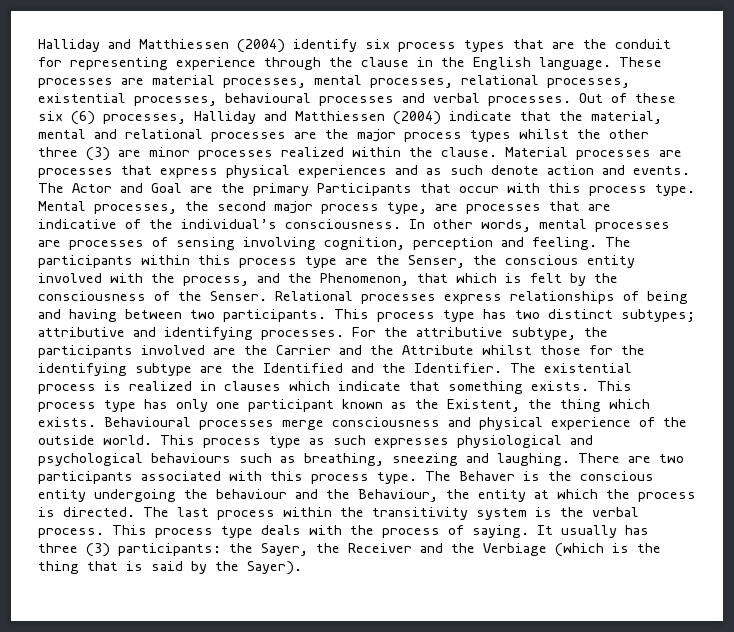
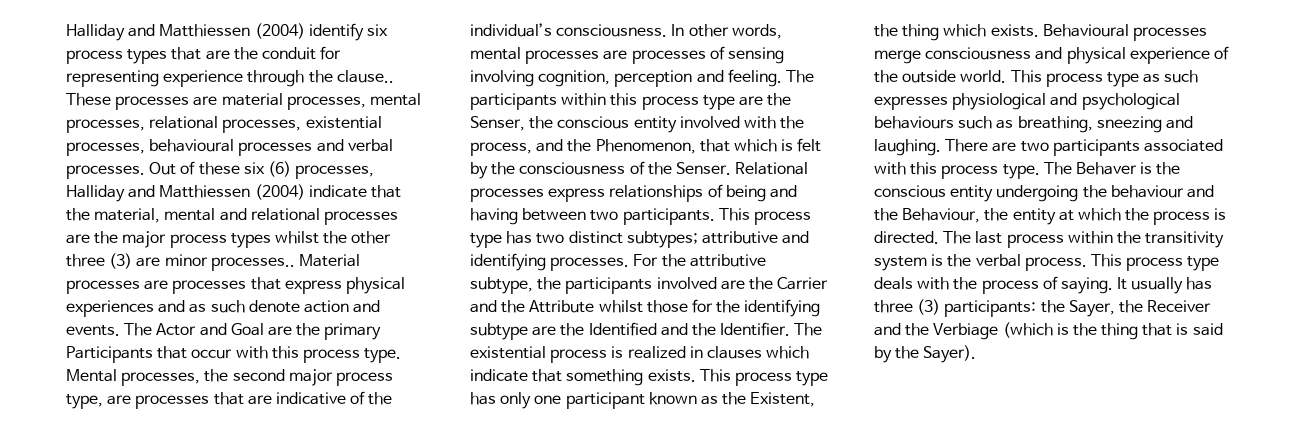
- Halliday and Matthiessen (2004) identify six process types that are the conduit for representing experience through the clause in the English language.
+ Halliday and Matthiessen (2004) identify six process types that are the conduit for representing experience through the clause..
- Out of these six (6) processes, Halliday and Matthiessen (2004) indicate that the material, mental and relational processes are the major process types whilst the other three (3) are minor processes realized within the clause.
+ Out of these six (6) processes, Halliday and Matthiessen (2004) indicate that the material, mental and relational processes are the major process types whilst the other three (3) are minor processes..

